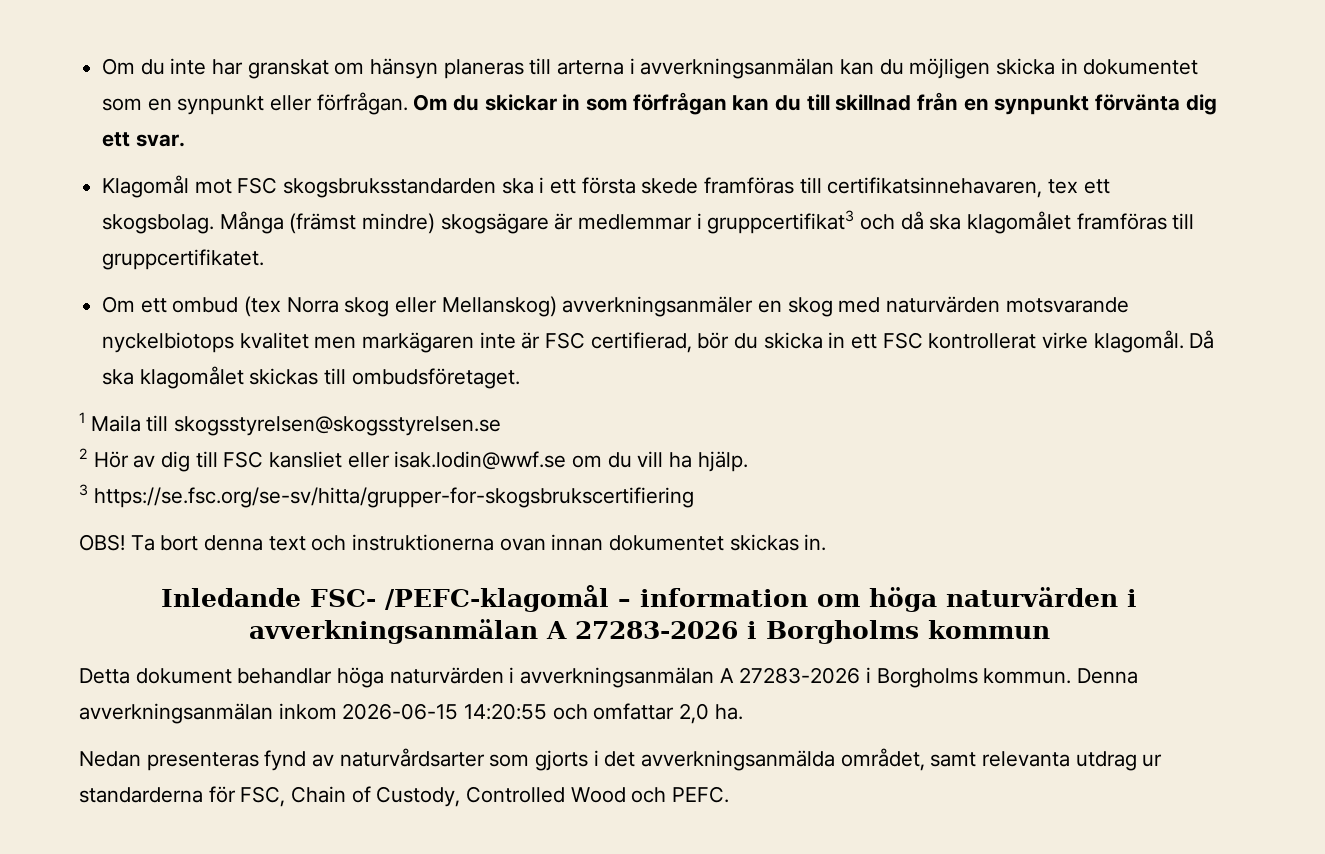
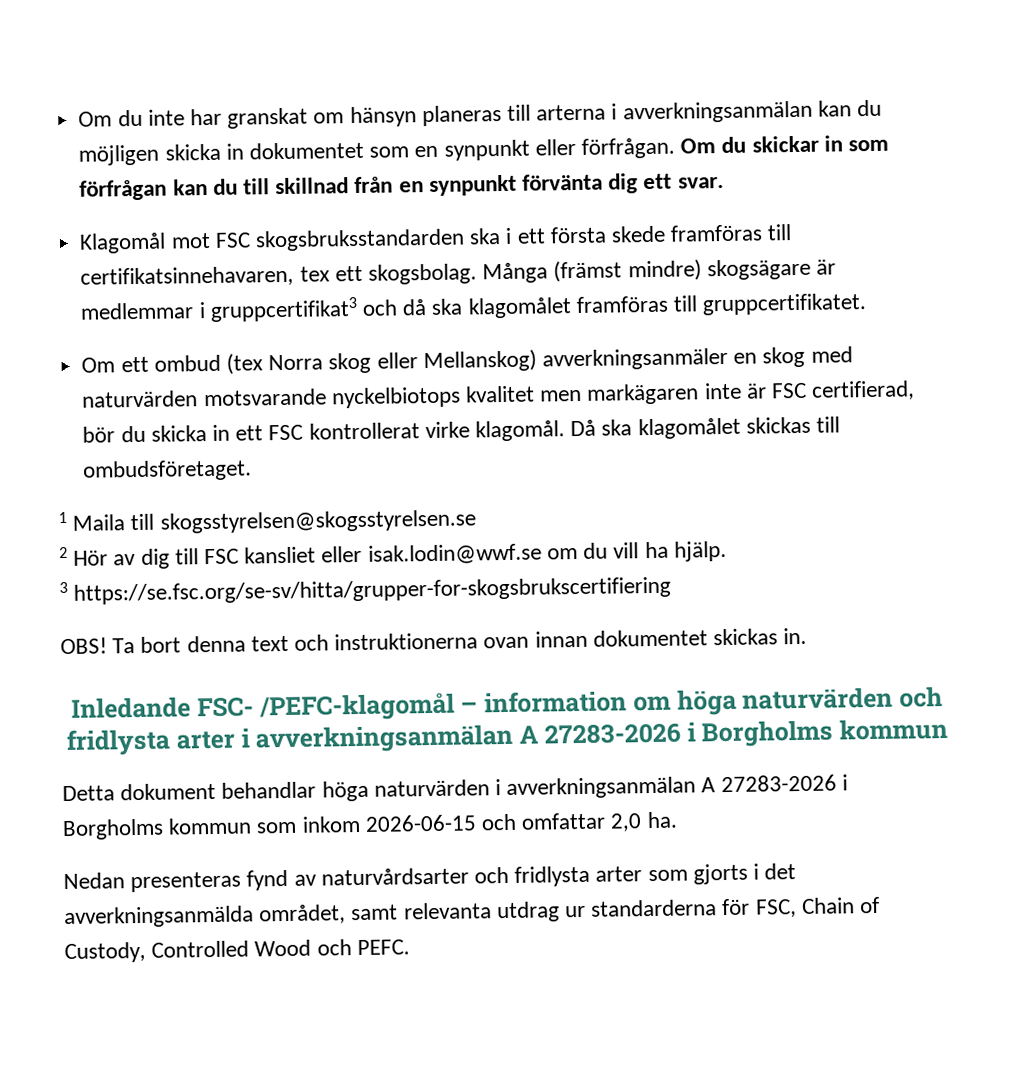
- Inledande FSC- /PEFC-klagomål – information om höga naturvärden i avverkningsanmälan A 27283-2026 i Borgholms kommun
+ Inledande FSC- /PEFC-klagomål – information om höga naturvärden och fridlysta arter i avverkningsanmälan A 27283-2026 i Borgholms kommun
- Detta dokument behandlar höga naturvärden i avverkningsanmälan A 27283-2026 i Borgholms kommun. Denna avverkningsanmälan inkom 2026-06-15 14:20:55 och omfattar 2,0 ha.
+ Detta dokument behandlar höga naturvärden i avverkningsanmälan A 27283-2026 i Borgholms kommun som inkom 2026-06-15 och omfattar 2,0 ha.
- Nedan presenteras fynd av naturvårdsarter som gjorts i det avverkningsanmälda området, samt relevanta utdrag ur standarderna för FSC, Chain of Custody, Controlled Wood och PEFC.
+ Nedan presenteras fynd av naturvårdsarter och fridlysta arter som gjorts i det avverkningsanmälda området, samt relevanta utdrag ur standarderna för FSC, Chain of Custody, Controlled Wood och PEFC.

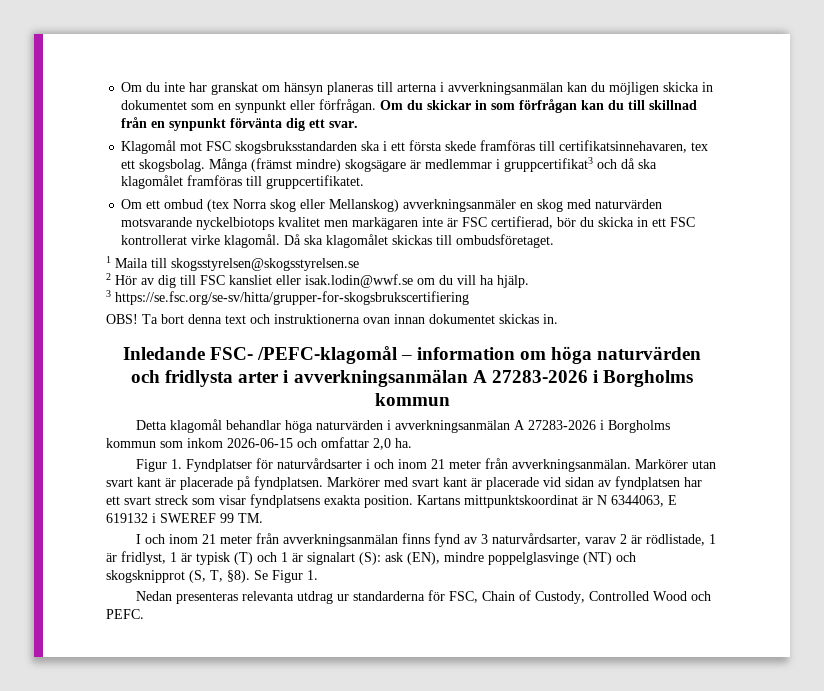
- Detta dokument behandlar höga naturvärden i avverkningsanmälan A 27283-2026 i Borgholms kommun som inkom 2026-06-15 och omfattar 2,0 ha.
+ Detta klagomål behandlar höga naturvärden i avverkningsanmälan A 27283-2026 i Borgholms kommun som inkom 2026-06-15 och omfattar 2,0 ha.
- Nedan presenteras fynd av naturvårdsarter och fridlysta arter som gjorts i det avverkningsanmälda området, samt relevanta utdrag ur standarderna för FSC, Chain of Custody, Controlled Wood och PEFC.
+ Figur 1. Fyndplatser för naturvårdsarter i och inom 21 meter från avverkningsanmälan. Markörer utan svart kant är placerade på fyndplatsen. Markörer med svart kant är placerade vid sidan av fyndplatsen har ett svart streck som visar fyndplatsens exakta position. Kartans mittpunktskoordinat är N 6344063, E 619132 i SWEREF 99 TM.
+ I och inom 21 meter från avverkningsanmälan finns fynd av 3 naturvårdsarter, varav 2 är rödlistade, 1 är fridlyst, 1 är typisk (T) och 1 är signalart (S): ask (EN), mindre poppelglasvinge (NT) och skogsknipprot (S, T, §8). Se Figur 1.
+ Nedan presenteras relevanta utdrag ur standarderna för FSC, Chain of Custody, Controlled Wood och PEFC.

